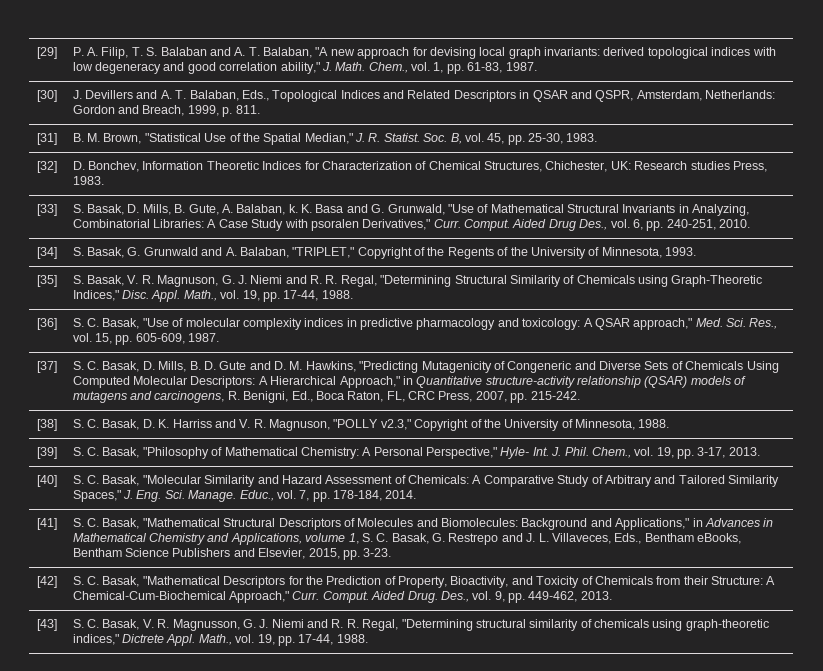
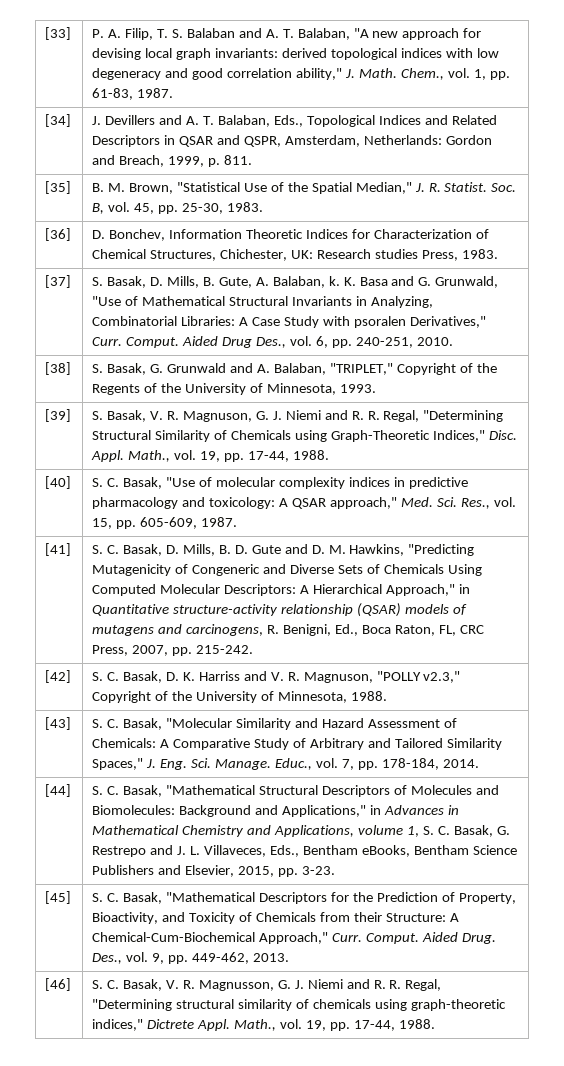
- [29] | P. A. Filip, T. S. Balaban and A. T. Balaban, "A new approach for devising local graph invariants: derived topological indices with low degeneracy and good correlation ability," J. Math. Chem., vol. 1, pp. 61-83, 1987.
+ [33] | P. A. Filip, T. S. Balaban and A. T. Balaban, "A new approach for devising local graph invariants: derived topological indices with low degeneracy and good correlation ability," J. Math. Chem., vol. 1, pp. 61-83, 1987.
- [30] | J. Devillers and A. T. Balaban, Eds., Topological Indices and Related Descriptors in QSAR and QSPR, Amsterdam, Netherlands: Gordon and Breach, 1999, p. 811.
+ [34] | J. Devillers and A. T. Balaban, Eds., Topological Indices and Related Descriptors in QSAR and QSPR, Amsterdam, Netherlands: Gordon and Breach, 1999, p. 811.
- [31] | B. M. Brown, "Statistical Use of the Spatial Median," J. R. Statist. Soc. B, vol. 45, pp. 25-30, 1983.
+ [35] | B. M. Brown, "Statistical Use of the Spatial Median," J. R. Statist. Soc. B, vol. 45, pp. 25-30, 1983.
- [32] | D. Bonchev, Information Theoretic Indices for Characterization of Chemical Structures, Chichester, UK: Research studies Press, 1983.
+ [36] | D. Bonchev, Information Theoretic Indices for Characterization of Chemical Structures, Chichester, UK: Research studies Press, 1983.
- [33] | S. Basak, D. Mills, B. Gute, A. Balaban, k. K. Basa and G. Grunwald, "Use of Mathematical Structural Invariants in Analyzing, Combinatorial Libraries: A Case Study with psoralen Derivatives," Curr. Comput. Aided Drug Des., vol. 6, pp. 240-251, 2010.
+ [37] | S. Basak, D. Mills, B. Gute, A. Balaban, k. K. Basa and G. Grunwald, "Use of Mathematical Structural Invariants in Analyzing, Combinatorial Libraries: A Case Study with psoralen Derivatives," Curr. Comput. Aided Drug Des., vol. 6, pp. 240-251, 2010.
- [34] | S. Basak, G. Grunwald and A. Balaban, "TRIPLET," Copyright of the Regents of the University of Minnesota, 1993.
+ [38] | S. Basak, G. Grunwald and A. Balaban, "TRIPLET," Copyright of the Regents of the University of Minnesota, 1993.
- [35] | S. Basak, V. R. Magnuson, G. J. Niemi and R. R. Regal, "Determining Structural Similarity of Chemicals using Graph-Theoretic Indices," Disc. Appl. Math., vol. 19, pp. 17-44, 1988.
+ [39] | S. Basak, V. R. Magnuson, G. J. Niemi and R. R. Regal, "Determining Structural Similarity of Chemicals using Graph-Theoretic Indices," Disc. Appl. Math., vol. 19, pp. 17-44, 1988.
- [36] | S. C. Basak, "Use of molecular complexity indices in predictive pharmacology and toxicology: A QSAR approach," Med. Sci. Res., vol. 15, pp. 605-609, 1987.
+ [40] | S. C. Basak, "Use of molecular complexity indices in predictive pharmacology and toxicology: A QSAR approach," Med. Sci. Res., vol. 15, pp. 605-609, 1987.
- [37]
+ [41]
- [38] | S. C. Basak, D. K. Harriss and V. R. Magnuson, "POLLY v2.3," Copyright of the University of Minnesota, 1988.
+ [42] | S. C. Basak, D. K. Harriss and V. R. Magnuson, "POLLY v2.3," Copyright of the University of Minnesota, 1988.
- [39] | S. C. Basak, "Philosophy of Mathematical Chemistry: A Personal Perspective," Hyle- Int. J. Phil. Chem., vol. 19, pp. 3-17, 2013.
- [40] | S. C. Basak, "Molecular Similarity and Hazard Assessment of Chemicals: A Comparative Study of Arbitrary and Tailored Similarity Spaces," J. Eng. Sci. Manage. Educ., vol. 7, pp. 178-184, 2014.
+ [43] | S. C. Basak, "Molecular Similarity and Hazard Assessment of Chemicals: A Comparative Study of Arbitrary and Tailored Similarity Spaces," J. Eng. Sci. Manage. Educ., vol. 7, pp. 178-184, 2014.
- [41]
+ [44]
- [42] | S. C. Basak, "Mathematical Descriptors for the Prediction of Property, Bioactivity, and Toxicity of Chemicals from their Structure: A Chemical-Cum-Biochemical Approach," Curr. Comput. Aided Drug. Des., vol. 9, pp. 449-462, 2013.
+ [45] | S. C. Basak, "Mathematical Descriptors for the Prediction of Property, Bioactivity, and Toxicity of Chemicals from their Structure: A Chemical-Cum-Biochemical Approach," Curr. Comput. Aided Drug. Des., vol. 9, pp. 449-462, 2013.
- [43] | S. C. Basak, V. R. Magnusson, G. J. Niemi and R. R. Regal, "Determining structural similarity of chemicals using graph-theoretic indices," Dictrete Appl. Math., vol. 19, pp. 17-44, 1988.
+ [46] | S. C. Basak, V. R. Magnusson, G. J. Niemi and R. R. Regal, "Determining structural similarity of chemicals using graph-theoretic indices," Dictrete Appl. Math., vol. 19, pp. 17-44, 1988.

